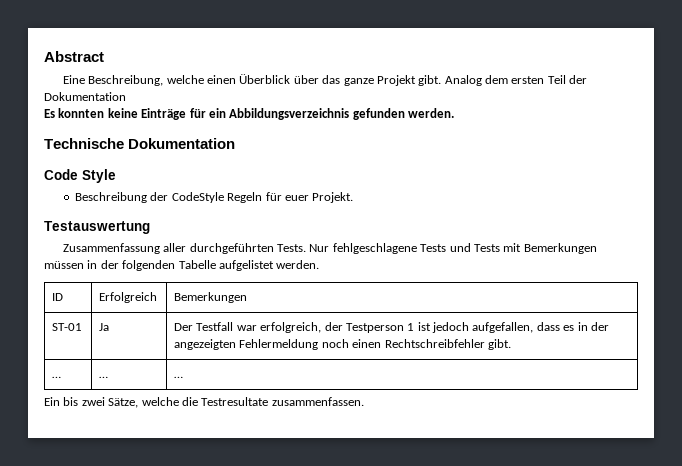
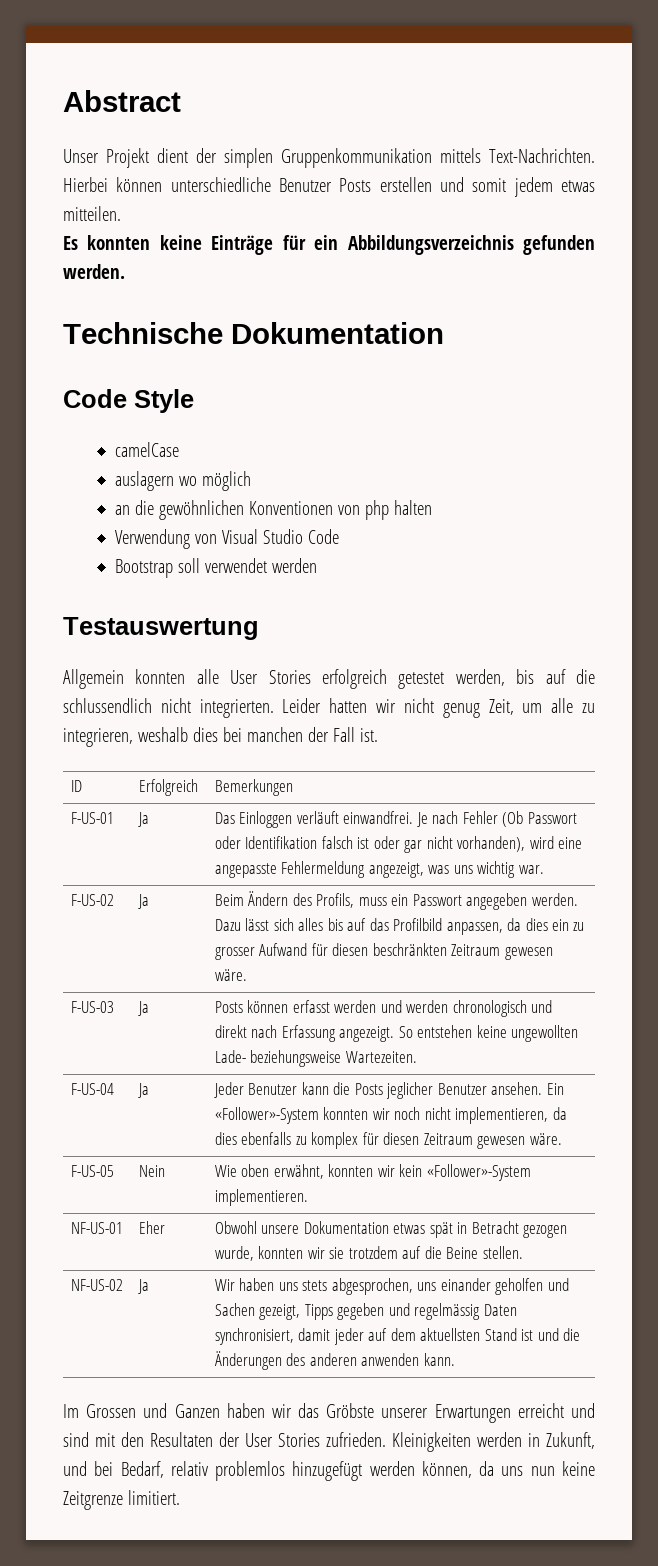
- Eine Beschreibung, welche einen Überblick über das ganze Projekt gibt. Analog dem ersten Teil der Dokumentation
+ Unser Projekt dient der simplen Gruppenkommunikation mittels Text-Nachrichten. Hierbei können unterschiedliche Benutzer Posts erstellen und somit jedem etwas mitteilen.
- Beschreibung der CodeStyle Regeln für euer Projekt.
+ camelCase
+ auslagern wo möglich
+ an die gewöhnlichen Konventionen von php halten
+ Verwendung von Visual Studio Code
+ Bootstrap soll verwendet werden
  Testauswertung
- Zusammenfassung aller durchgeführten Tests. Nur fehlgeschlagene Tests und Tests mit Bemerkungen müssen in der folgenden Tabelle aufgelistet werden.
+ Allgemein konnten alle User Stories erfolgreich getestet werden, bis auf die schlussendlich nicht integrierten. Leider hatten wir nicht genug Zeit, um alle zu integrieren, weshalb dies bei manchen der Fall ist.
- ST-01 | Ja | Der Testfall war erfolgreich, der Testperson 1 ist jedoch aufgefallen, dass es in der angezeigten Fehlermeldung noch einen Rechtschreibfehler gibt.
- … | … | …
- Ein bis zwei Sätze, welche die Testresultate zusammenfassen.
+ F-US-01 | Ja | Das Einloggen verläuft einwandfrei. Je nach Fehler (Ob Passwort oder Identifikation falsch ist oder gar nicht vorhanden), wird eine angepasste Fehlermeldung angezeigt, was uns wichtig war.
+ F-US-02 | Ja | Beim Ändern des Profils, muss ein Passwort angegeben werden. Dazu lässt sich alles bis auf das Profilbild anpassen, da dies ein zu grosser Aufwand für diesen beschränkten Zeitraum gewesen wäre.
+ F-US-03 | Ja | Posts können erfasst werden und werden chronologisch und direkt nach Erfassung angezeigt. So entstehen keine ungewollten Lade- beziehungsweise Wartezeiten.
+ F-US-04 | Ja | Jeder Benutzer kann die Posts jeglicher Benutzer ansehen. Ein «Follower»-System konnten wir noch nicht implementieren, da dies ebenfalls zu komplex für diesen Zeitraum gewesen wäre.
+ F-US-05 | Nein | Wie oben erwähnt, konnten wir kein «Follower»-System implementieren.
+ NF-US-01 | Eher | Obwohl unsere Dokumentation etwas spät in Betracht gezogen wurde, konnten wir sie trotzdem auf die Beine stellen.
+ NF-US-02 | Ja | Wir haben uns stets abgesprochen, uns einander geholfen und Sachen gezeigt, Tipps gegeben und regelmässig Daten synchronisiert, damit jeder auf dem aktuellsten Stand ist und die Änderungen des anderen anwenden kann.
+ Im Grossen und Ganzen haben wir das Gröbste unserer Erwartungen erreicht und sind mit den Resultaten der User Stories zufrieden. Kleinigkeiten werden in Zukunft, und bei Bedarf, relativ problemlos hinzugefügt werden können, da uns nun keine Zeitgrenze limitiert.

